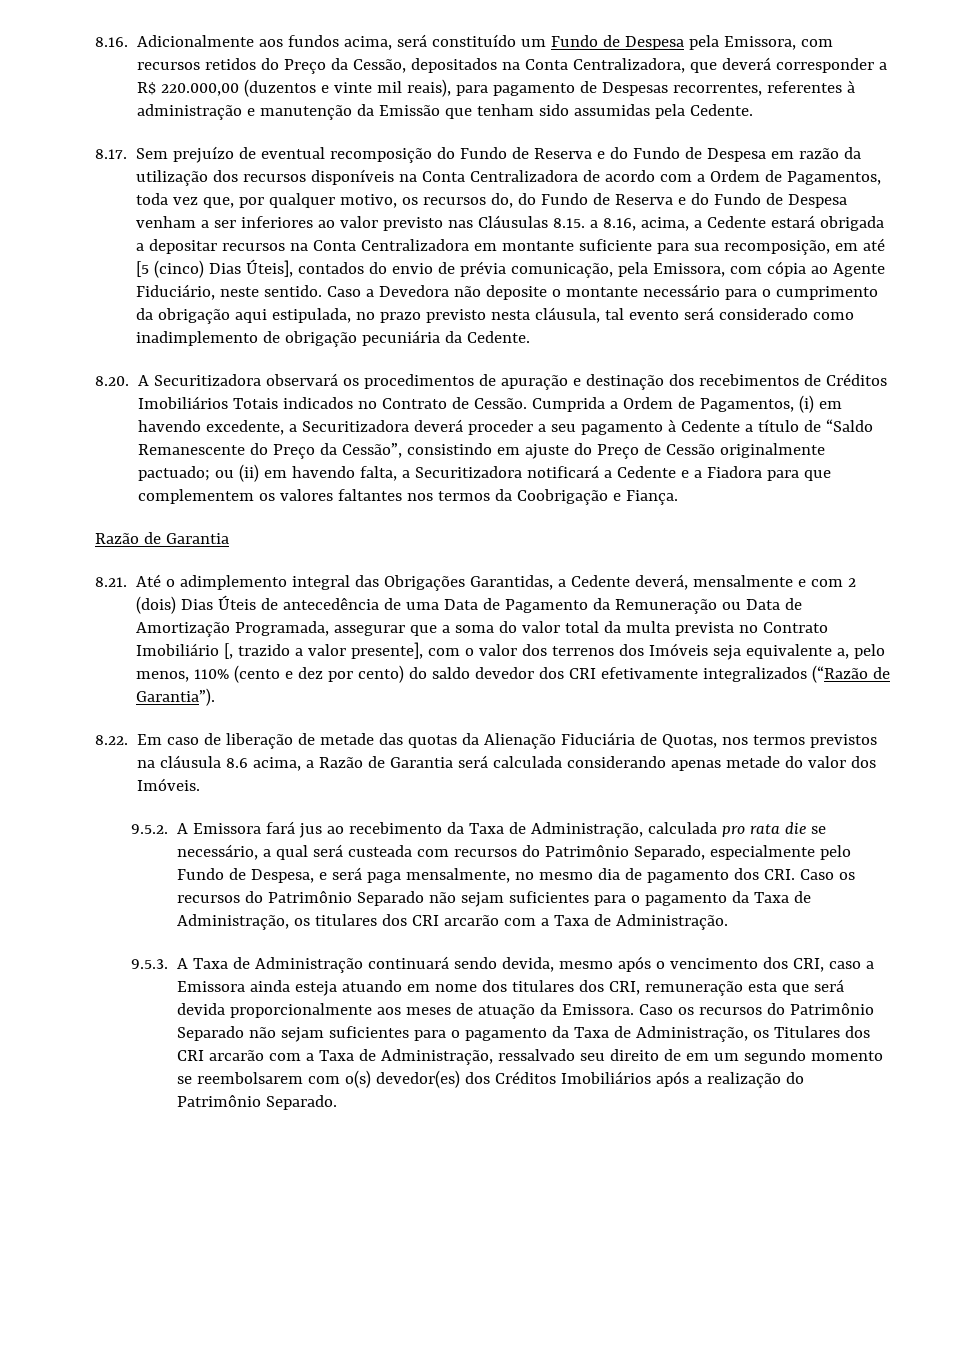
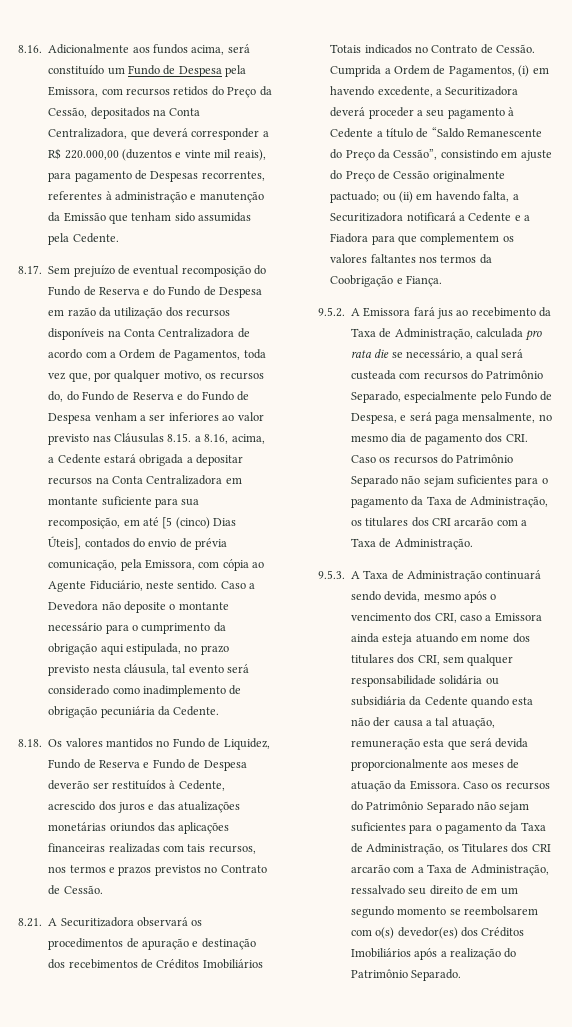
- 8.20. A Securitizadora observará os procedimentos de apuração e destinação dos recebimentos de Créditos Imobiliários Totais indicados no Contrato de Cessão.
+ 8.18. Os valores mantidos no Fundo de Liquidez, Fundo de Reserva e Fundo de Despesa deverão ser restituídos à Cedente, acrescido dos juros e das atualizações monetárias oriundos das aplicações financeiras realizadas com tais recursos, nos termos e prazos previstos no Contrato de Cessão.
+ 8.21. A Securitizadora observará os procedimentos de apuração e destinação dos recebimentos de Créditos Imobiliários Totais indicados no Contrato de Cessão.
  ou (ii) em havendo falta, a Securitizadora notificará a Cedente e a Fiadora para que complementem os valores faltantes nos termos da Coobrigação e Fiança.
- Razão de Garantia
- 8.21. Até o adimplemento integral das Obrigações Garantidas, a Cedente deverá, mensalmente e com 2 (dois) Dias Úteis de antecedência de uma Data de Pagamento da Remuneração ou Data de Amortização Programada, assegurar que a soma do valor total da multa prevista no Contrato Imobiliário [, trazido a valor presente], com o valor dos terrenos dos Imóveis seja equivalente a, pelo menos, 110% (cento e dez por cento) do saldo devedor dos CRI efetivamente integralizados (“Razão de Garantia”).
- 8.22. Em caso de liberação de metade das quotas da Alienação Fiduciária de Quotas, nos termos previstos na cláusula 8.6 acima, a Razão de Garantia será calculada considerando apenas metade do valor dos Imóveis.
- 9.5.3. A Taxa de Administração continuará sendo devida, mesmo após o vencimento dos CRI, caso a Emissora ainda esteja atuando em nome dos titulares dos CRI, remuneração esta que será devida proporcionalmente aos meses de atuação da Emissora.
+ 9.5.3. A Taxa de Administração continuará sendo devida, mesmo após o vencimento dos CRI, caso a Emissora ainda esteja atuando em nome dos titulares dos CRI, sem qualquer responsabilidade solidária ou subsidiária da Cedente quando esta não der causa a tal atuação, remuneração esta que será devida proporcionalmente aos meses de atuação da Emissora.

